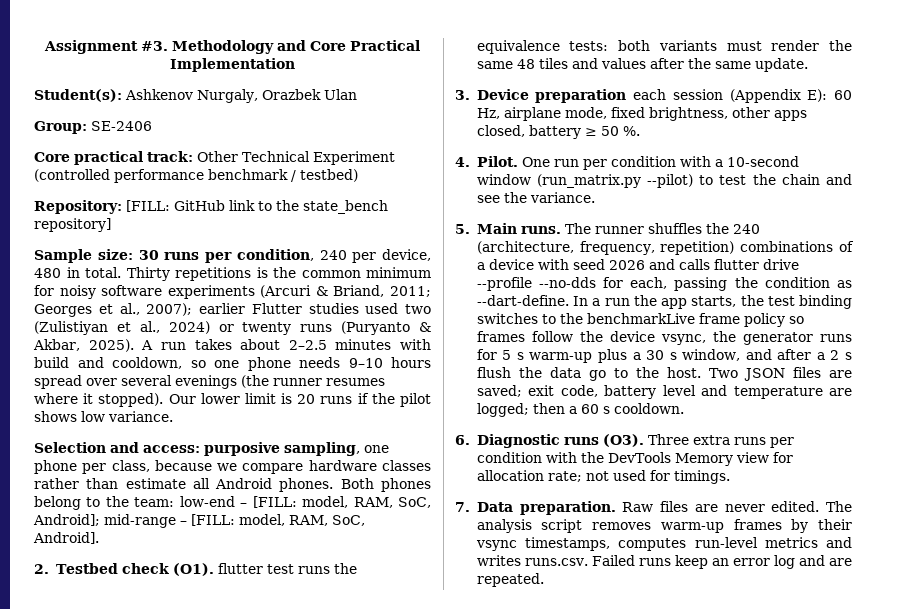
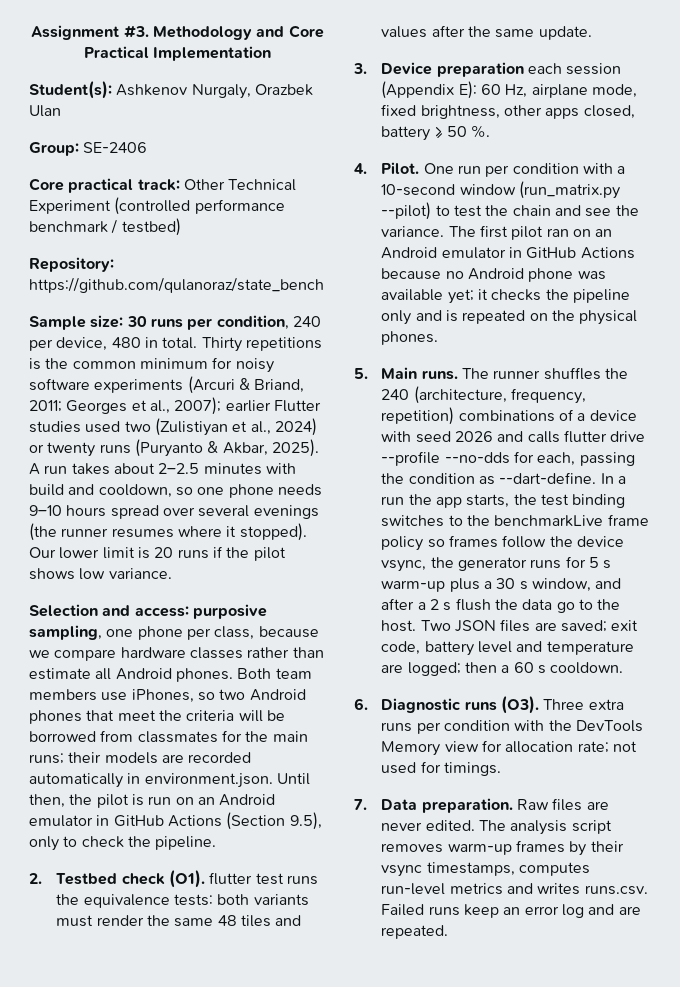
- Repository: [FILL: GitHub link to the state_bench repository]
+ Repository: https://github.com/qulanoraz/state_bench
- Both phones belong to the team: low-end – [FILL: model, RAM, SoC, Android]; mid-range – [FILL: model, RAM, SoC, Android].
+ Both team members use iPhones, so two Android phones that meet the criteria will be borrowed from classmates for the main runs; their models are recorded automatically in environment.json. Until then, the pilot is run on an Android emulator in GitHub Actions (Section 9.5), only to check the pipeline.
+ The first pilot ran on an Android emulator in GitHub Actions because no Android phone was available yet; it checks the pipeline only and is repeated on the physical phones.

